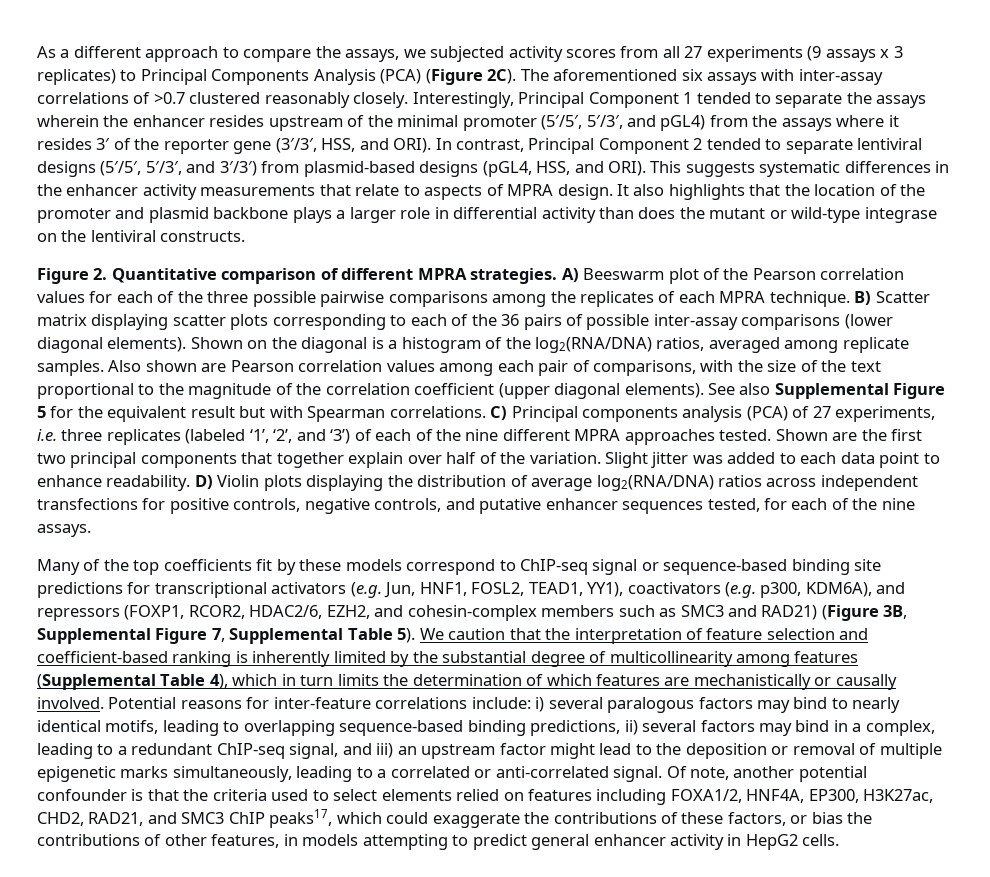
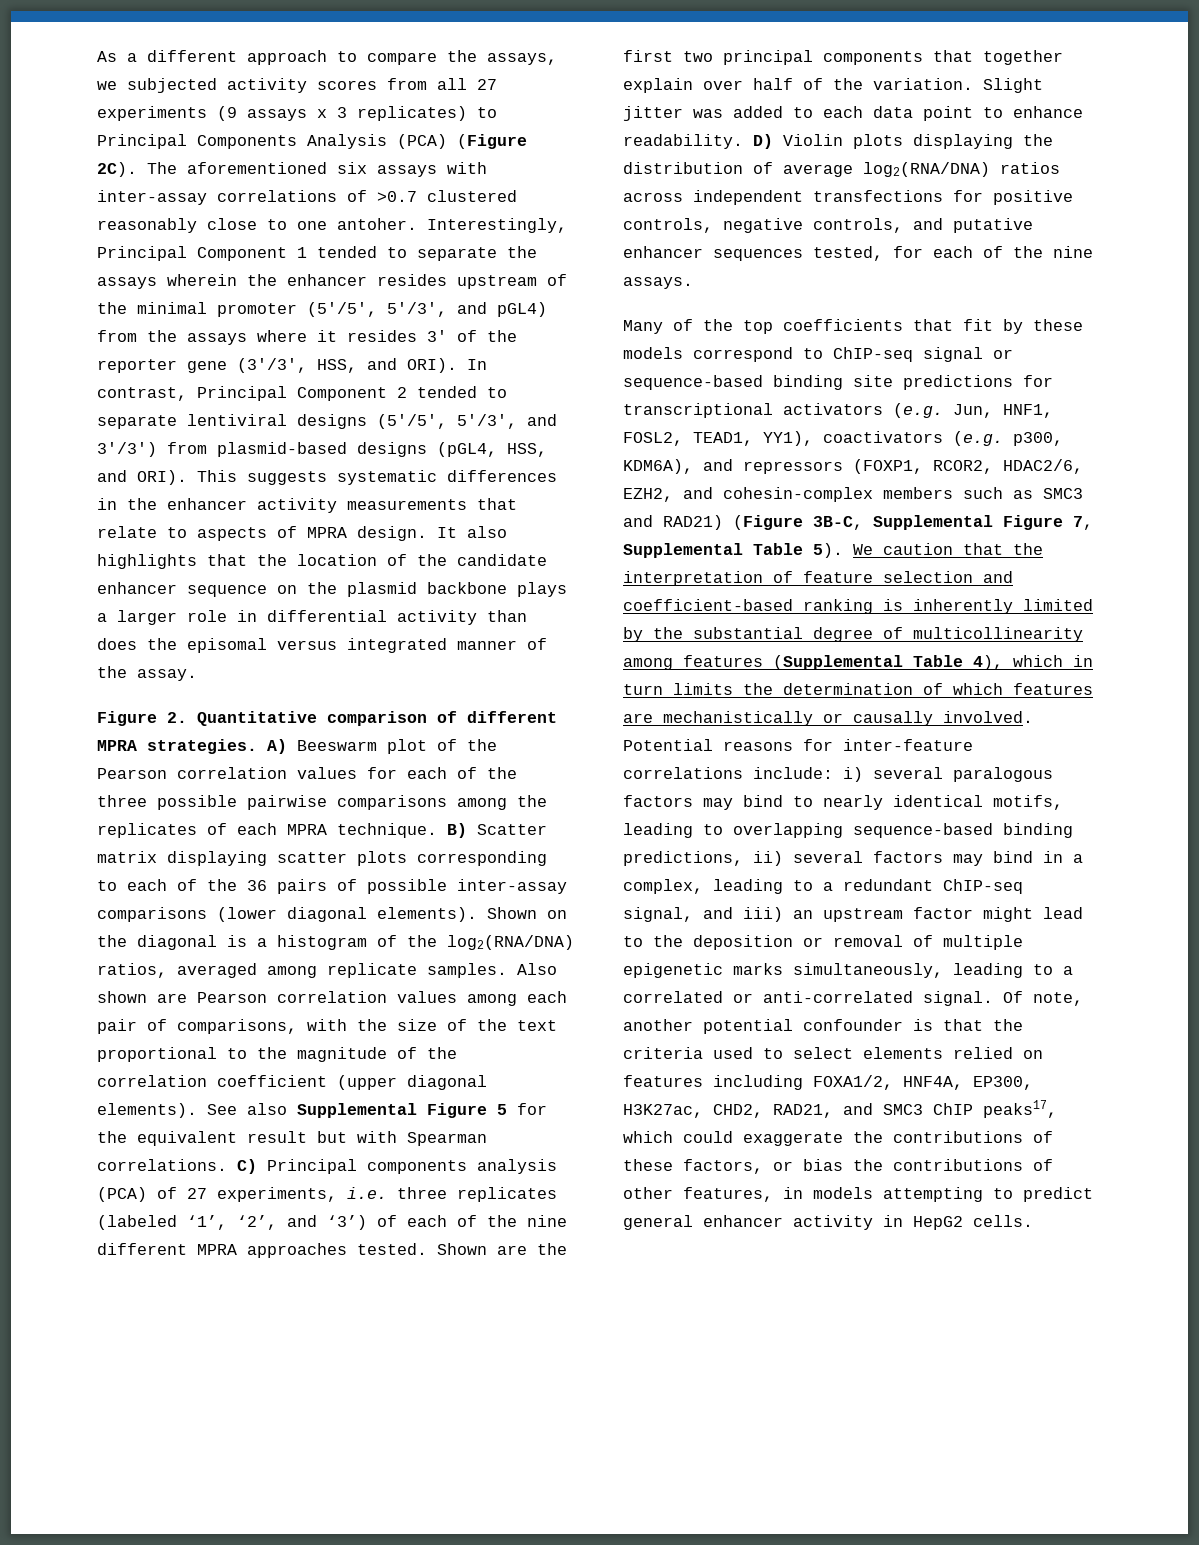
- The aforementioned six assays with inter-assay correlations of >0.7 clustered reasonably closely.
+ The aforementioned six assays with inter-assay correlations of >0.7 clustered reasonably close to one antoher.
- It also highlights that the location of the promoter and plasmid backbone plays a larger role in differential activity than does the mutant or wild-type integrase on the lentiviral constructs.
+ It also highlights that the location of the candidate enhancer sequence on the plasmid backbone plays a larger role in differential activity than does the episomal versus integrated manner of the assay.
- Many of the top coefficients fit by these models correspond to ChIP-seq signal or sequence-based binding site predictions for transcriptional activators (e.g. Jun, HNF1, FOSL2, TEAD1, YY1), coactivators (e.g. p300, KDM6A), and repressors (FOXP1, RCOR2, HDAC2/6, EZH2, and cohesin-complex members such as SMC3 and RAD21) (Figure 3B, Supplemental Figure 7, Supplemental Table 5).
+ Many of the top coefficients that fit by these models correspond to ChIP-seq signal or sequence-based binding site predictions for transcriptional activators (e.g. Jun, HNF1, FOSL2, TEAD1, YY1), coactivators (e.g. p300, KDM6A), and repressors (FOXP1, RCOR2, HDAC2/6, EZH2, and cohesin-complex members such as SMC3 and RAD21) (Figure 3B-C, Supplemental Figure 7, Supplemental Table 5).

